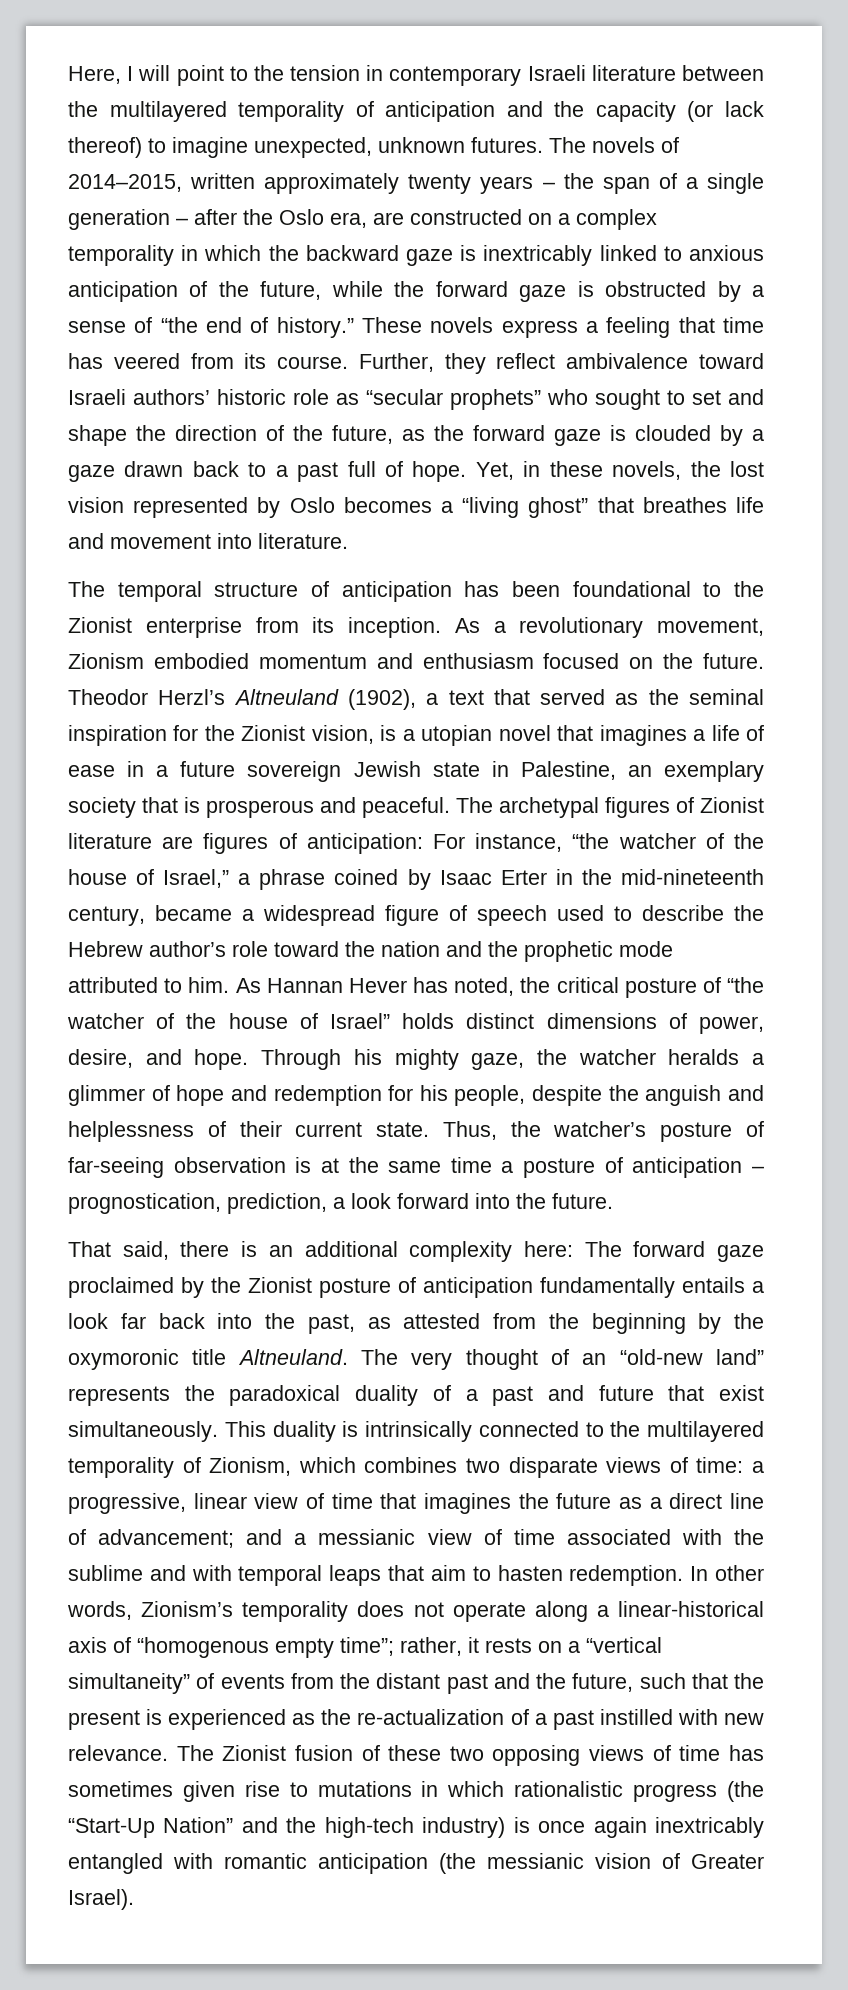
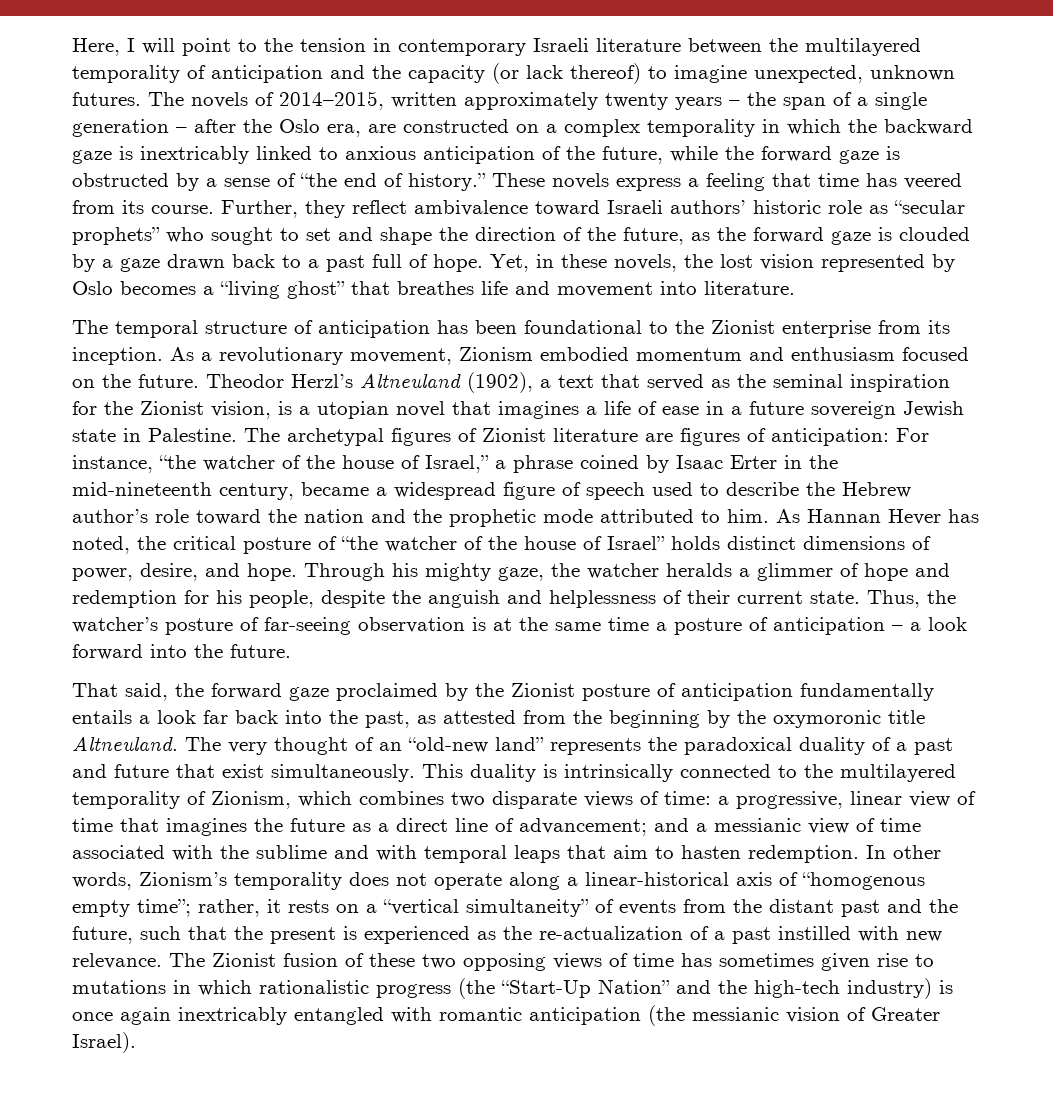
- Theodor Herzl’s Altneuland (1902), a text that served as the seminal inspiration for the Zionist vision, is a utopian novel that imagines a life of ease in a future sovereign Jewish state in Palestine, an exemplary society that is prosperous and peaceful.
+ Theodor Herzl’s Altneuland (1902), a text that served as the seminal inspiration for the Zionist vision, is a utopian novel that imagines a life of ease in a future sovereign Jewish state in Palestine.
- Thus, the watcher’s posture of far-seeing observation is at the same time a posture of anticipation – prognostication, prediction, a look forward into the future.
+ Thus, the watcher’s posture of far-seeing observation is at the same time a posture of anticipation – a look forward into the future.
- That said, there is an additional complexity here: The forward gaze proclaimed by the Zionist posture of anticipation fundamentally entails a look far back into the past, as attested from the beginning by the oxymoronic title Altneuland.
+ That said, the forward gaze proclaimed by the Zionist posture of anticipation fundamentally entails a look far back into the past, as attested from the beginning by the oxymoronic title Altneuland.

